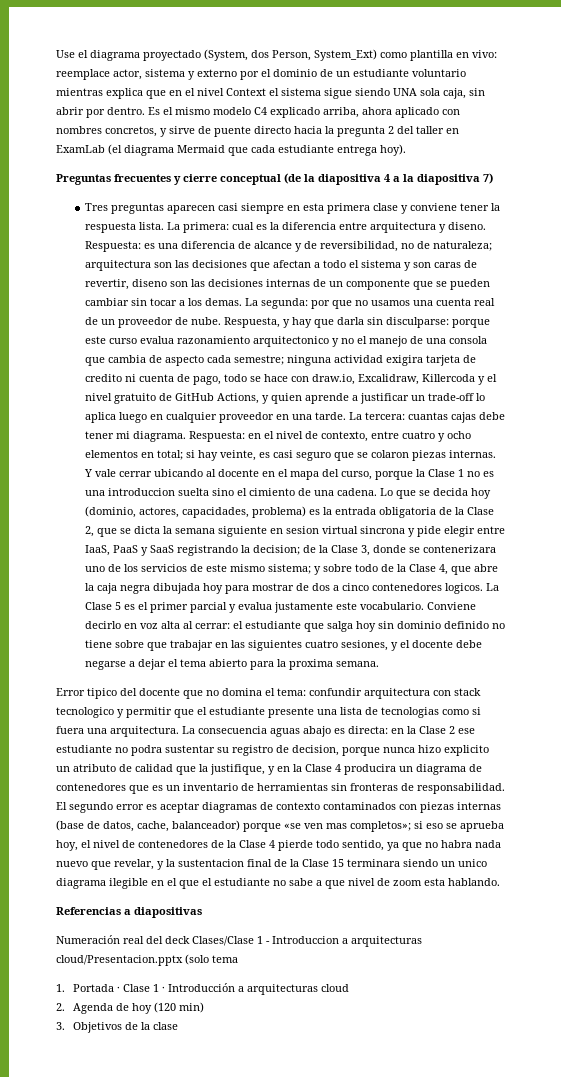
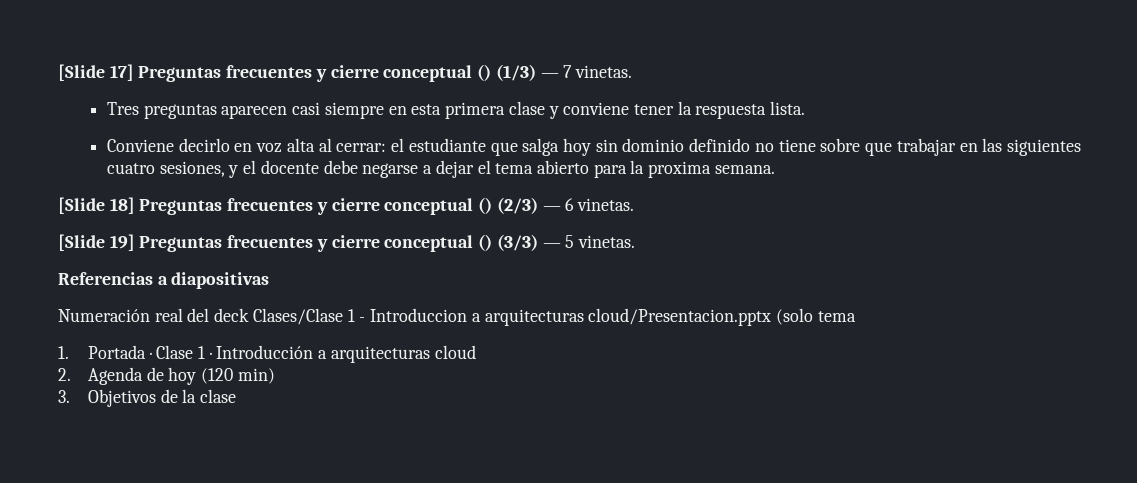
- Use el diagrama proyectado (System, dos Person, System_Ext) como plantilla en vivo: reemplace actor, sistema y externo por el dominio de un estudiante voluntario mientras explica que en el nivel Context el sistema sigue siendo UNA sola caja, sin abrir por dentro. Es el mismo modelo C4 explicado arriba, ahora aplicado con nombres concretos, y sirve de puente directo hacia la pregunta 2 del taller en ExamLab (el diagrama Mermaid que cada estudiante entrega hoy).
- Preguntas frecuentes y cierre conceptual (de la diapositiva 4 a la diapositiva 7)
+ [Slide 17] Preguntas frecuentes y cierre conceptual () (1/3) — 7 vinetas.
- Tres preguntas aparecen casi siempre en esta primera clase y conviene tener la respuesta lista. La primera: cual es la diferencia entre arquitectura y diseno. Respuesta: es una diferencia de alcance y de reversibilidad, no de naturaleza; arquitectura son las decisiones que afectan a todo el sistema y son caras de revertir, diseno son las decisiones internas de un componente que se pueden cambiar sin tocar a los demas. La segunda: por que no usamos una cuenta real de un proveedor de nube. Respuesta, y hay que darla sin disculparse: porque este curso evalua razonamiento arquitectonico y no el manejo de una consola que cambia de aspecto cada semestre; ninguna actividad exigira tarjeta de credito ni cuenta de pago, todo se hace con draw.io, Excalidraw, Killercoda y el nivel gratuito de GitHub Actions, y quien aprende a justificar un trade-off lo aplica luego en cualquier proveedor en una tarde. La tercera: cuantas cajas debe tener mi diagrama. Respuesta: en el nivel de contexto, entre cuatro y ocho elementos en total; si hay veinte, es casi seguro que se colaron piezas internas. Y vale cerrar ubicando al docente en el mapa del curso, porque la Clase 1 no es una introduccion suelta sino el cimiento de una cadena. Lo que se decida hoy (dominio, actores, capacidades, problema) es la entrada obligatoria de la Clase 2, que se dicta la semana siguiente en sesion virtual sincrona y pide elegir entre IaaS, PaaS y SaaS registrando la decision; de la Clase 3, donde se contenerizara uno de los servicios de este mismo sistema; y sobre todo de la Clase 4, que abre la caja negra dibujada hoy para mostrar de dos a cinco contenedores logicos. La Clase 5 es el primer parcial y evalua justamente este vocabulario. Conviene decirlo en voz alta al cerrar: el estudiante que salga hoy sin dominio definido no tiene sobre que trabajar en las siguientes cuatro sesiones, y el docente debe negarse a dejar el tema abierto para la proxima semana.
+ Tres preguntas aparecen casi siempre en esta primera clase y conviene tener la respuesta lista.
+ Conviene decirlo en voz alta al cerrar: el estudiante que salga hoy sin dominio definido no tiene sobre que trabajar en las siguientes cuatro sesiones, y el docente debe negarse a dejar el tema abierto para la proxima semana.
- Error tipico del docente que no domina el tema: confundir arquitectura con stack tecnologico y permitir que el estudiante presente una lista de tecnologias como si fuera una arquitectura. La consecuencia aguas abajo es directa: en la Clase 2 ese estudiante no podra sustentar su registro de decision, porque nunca hizo explicito un atributo de calidad que la justifique, y en la Clase 4 producira un diagrama de contenedores que es un inventario de herramientas sin fronteras de responsabilidad. El segundo error es aceptar diagramas de contexto contaminados con piezas internas (base de datos, cache, balanceador) porque «se ven mas completos»; si eso se aprueba hoy, el nivel de contenedores de la Clase 4 pierde todo sentido, ya que no habra nada nuevo que revelar, y la sustentacion final de la Clase 15 terminara siendo un unico diagrama ilegible en el que el estudiante no sabe a que nivel de zoom esta hablando.
+ [Slide 18] Preguntas frecuentes y cierre conceptual () (2/3) — 6 vinetas.
+ [Slide 19] Preguntas frecuentes y cierre conceptual () (3/3) — 5 vinetas.

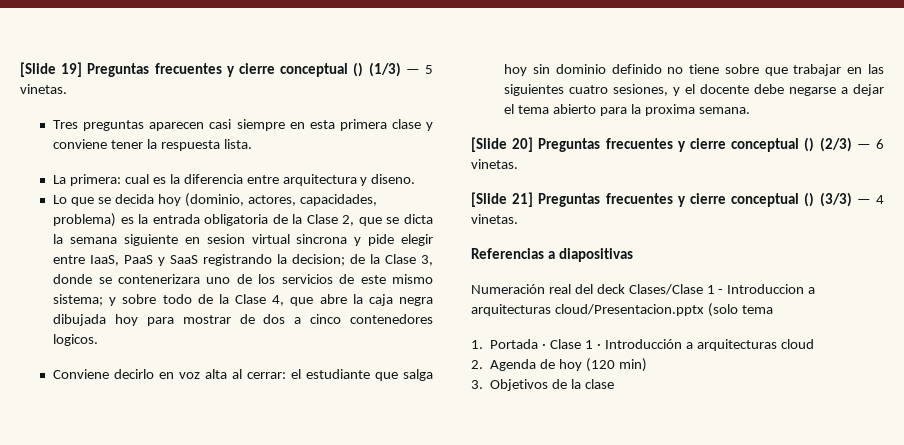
- [Slide 17] Preguntas frecuentes y cierre conceptual () (1/3) — 7 vinetas.
+ [Slide 19] Preguntas frecuentes y cierre conceptual () (1/3) — 5 vinetas.
+ La primera: cual es la diferencia entre arquitectura y diseno.
+ Lo que se decida hoy (dominio, actores, capacidades, problema) es la entrada obligatoria de la Clase 2, que se dicta la semana siguiente en sesion virtual sincrona y pide elegir entre IaaS, PaaS y SaaS registrando la decision; de la Clase 3, donde se contenerizara uno de los servicios de este mismo sistema; y sobre todo de la Clase 4, que abre la caja negra dibujada hoy para mostrar de dos a cinco contenedores logicos.
- [Slide 18] Preguntas frecuentes y cierre conceptual () (2/3) — 6 vinetas.
+ [Slide 20] Preguntas frecuentes y cierre conceptual () (2/3) — 6 vinetas.
- [Slide 19] Preguntas frecuentes y cierre conceptual () (3/3) — 5 vinetas.
+ [Slide 21] Preguntas frecuentes y cierre conceptual () (3/3) — 4 vinetas.

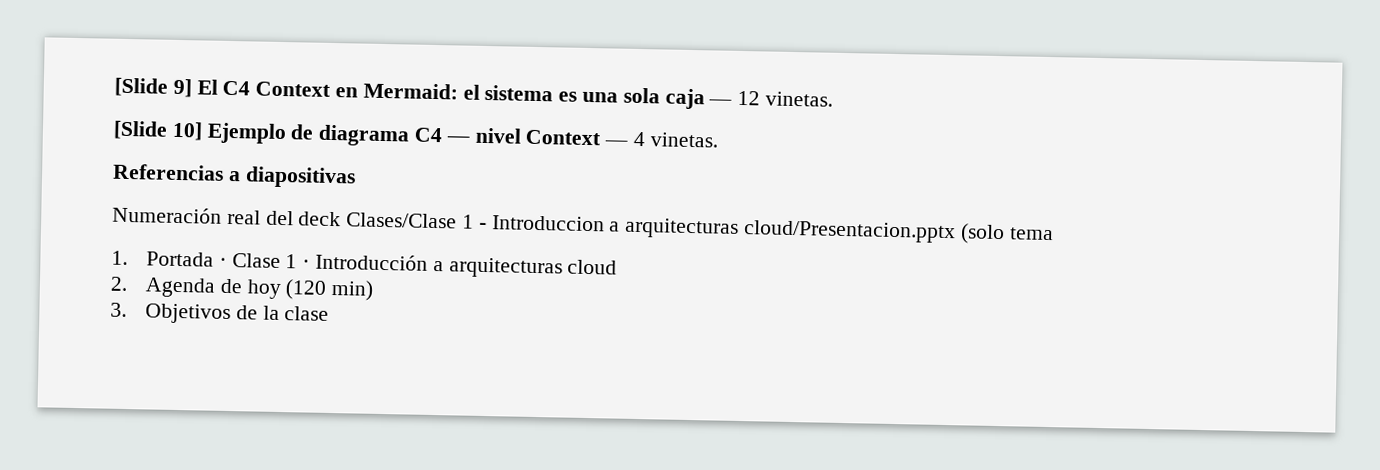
- [Slide 19] Preguntas frecuentes y cierre conceptual () (1/3) — 5 vinetas.
- Tres preguntas aparecen casi siempre en esta primera clase y conviene tener la respuesta lista.
- La primera: cual es la diferencia entre arquitectura y diseno.
- Lo que se decida hoy (dominio, actores, capacidades, problema) es la entrada obligatoria de la Clase 2, que se dicta la semana siguiente en sesion virtual sincrona y pide elegir entre IaaS, PaaS y SaaS registrando la decision; de la Clase 3, donde se contenerizara uno de los servicios de este mismo sistema; y sobre todo de la Clase 4, que abre la caja negra dibujada hoy para mostrar de dos a cinco contenedores logicos.
- Conviene decirlo en voz alta al cerrar: el estudiante que salga hoy sin dominio definido no tiene sobre que trabajar en las siguientes cuatro sesiones, y el docente debe negarse a dejar el tema abierto para la proxima semana.
- [Slide 20] Preguntas frecuentes y cierre conceptual () (2/3) — 6 vinetas.
- [Slide 21] Preguntas frecuentes y cierre conceptual () (3/3) — 4 vinetas.
+ [Slide 9] El C4 Context en Mermaid: el sistema es una sola caja — 12 vinetas.
+ [Slide 10] Ejemplo de diagrama C4 — nivel Context — 4 vinetas.

